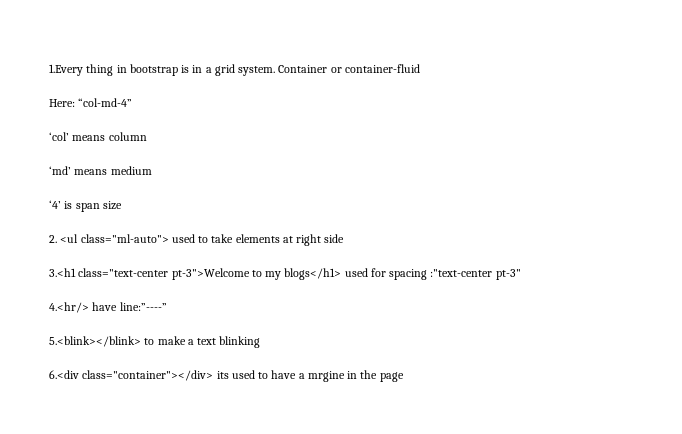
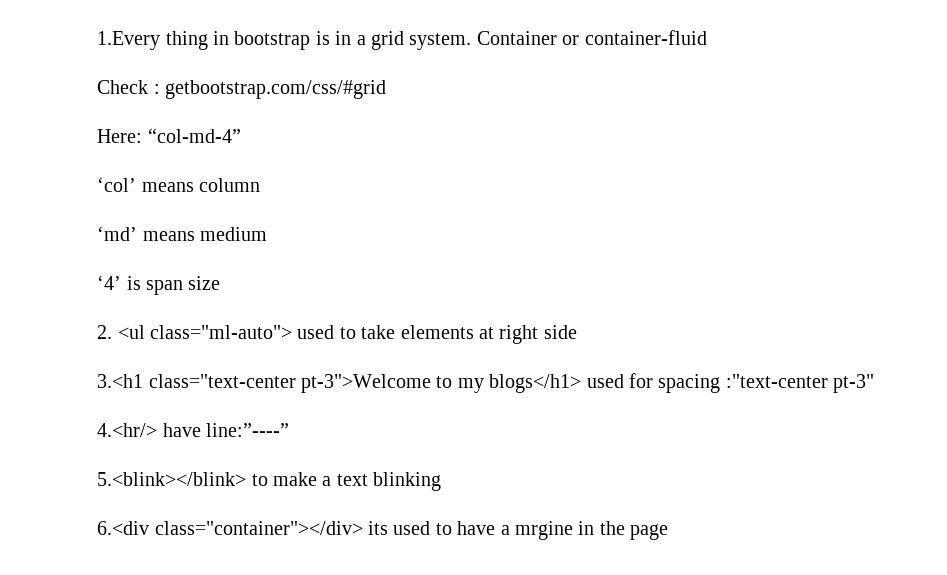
+ Check : getbootstrap.com/css/#grid

